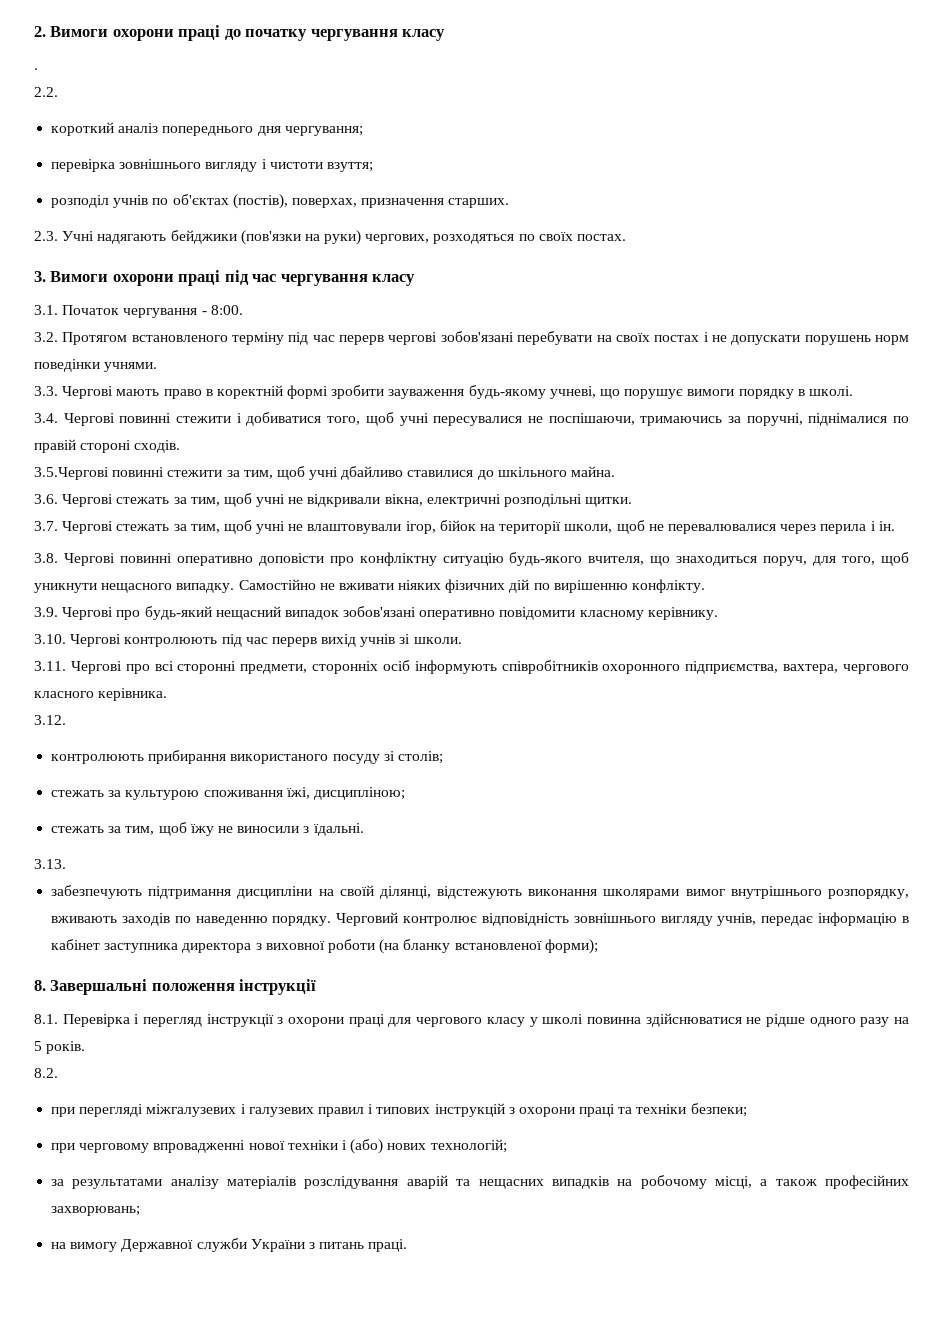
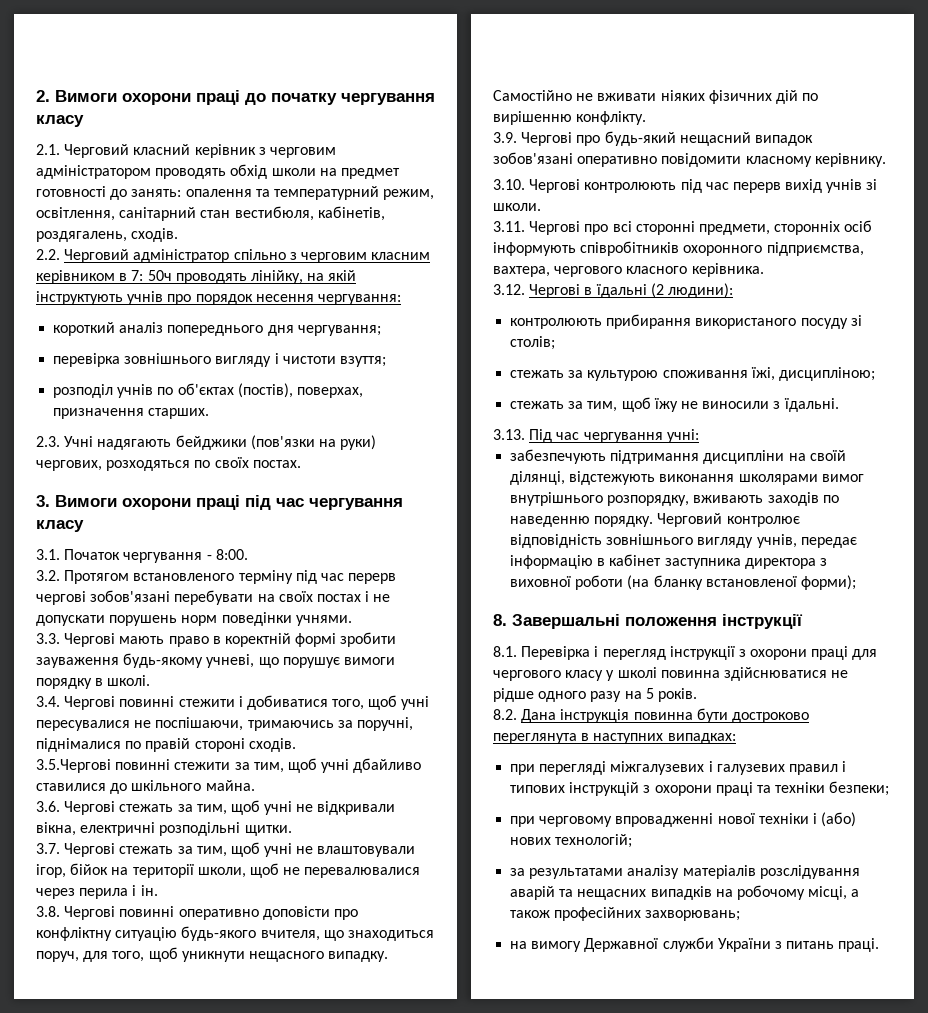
- .
- 2.2.
+ 2.1. Черговий класний керівник з черговим адміністратором проводять обхід школи на предмет готовності до занять: опалення та температурний режим, освітлення, санітарний стан вестибюля, кабінетів, роздягалень, сходів.
+ 2.2. Черговий адміністратор спільно з черговим класним керівником в 7: 50ч проводять лінійку, на якій інструктують учнів про порядок несення чергування:
- 3.12.
+ 3.12. Чергові в їдальні (2 людини):
- 3.13.
+ 3.13. Під час чергування учні:
- 8.2.
+ 8.2. Дана інструкція повинна бути достроково переглянута в наступних випадках:

